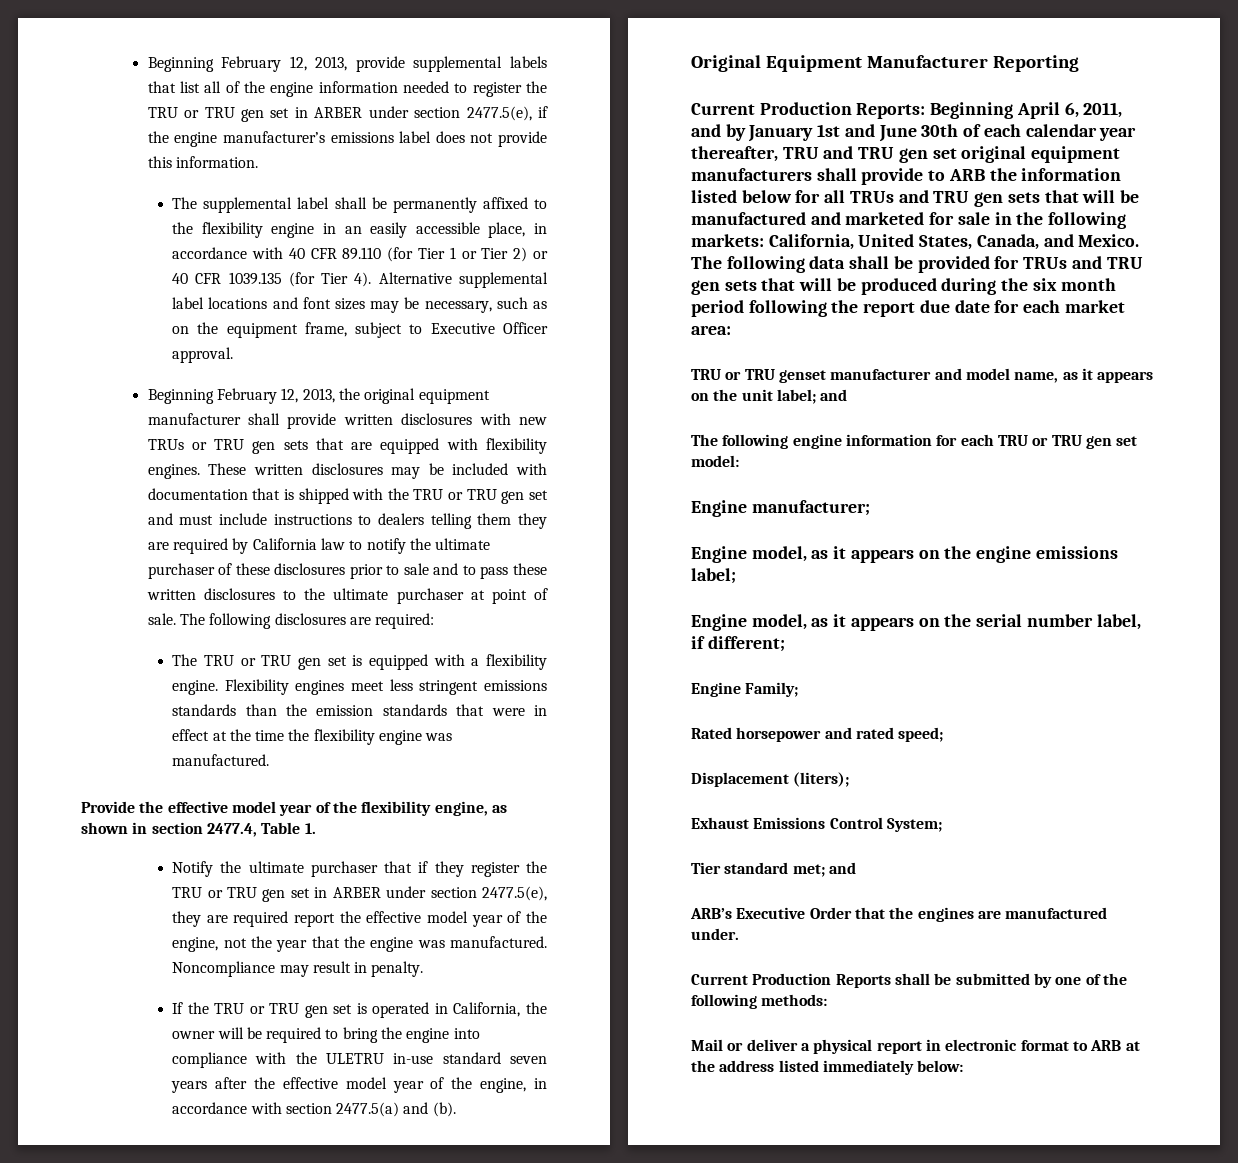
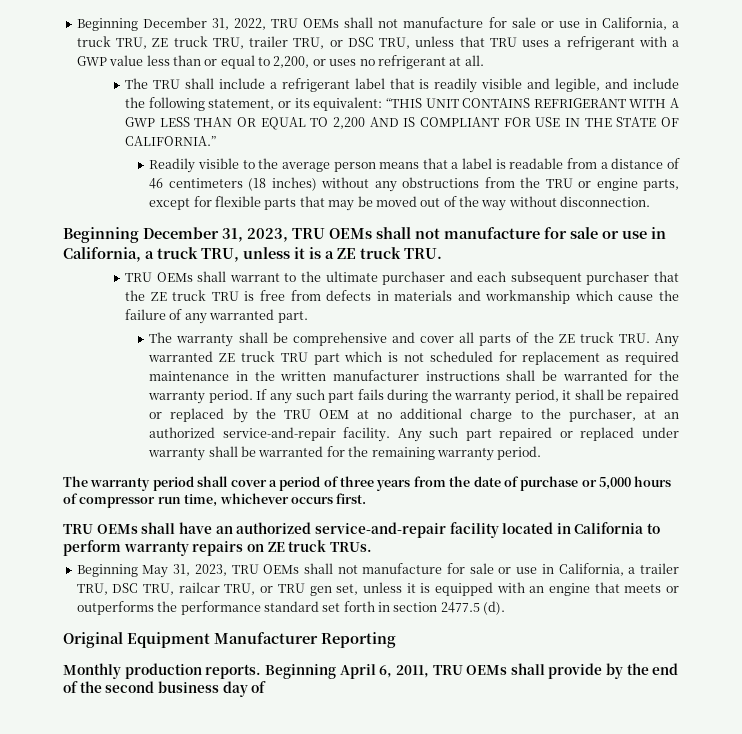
- Beginning February 12, 2013, provide supplemental labels that list all of the engine information needed to register the TRU or TRU gen set in ARBER under section 2477.5(e), if the engine manufacturer’s emissions label does not provide this information.
- The supplemental label shall be permanently affixed to the flexibility engine in an easily accessible place, in accordance with 40 CFR 89.110 (for Tier 1 or Tier 2) or 40 CFR 1039.135 (for Tier 4). Alternative supplemental label locations and font sizes may be necessary, such as on the equipment frame, subject to Executive Officer approval.
- Beginning February 12, 2013, the original equipment manufacturer shall provide written disclosures with new TRUs or TRU gen sets that are equipped with flexibility engines. These written disclosures may be included with documentation that is shipped with the TRU or TRU gen set and must include instructions to dealers telling them they are required by California law to notify the ultimate purchaser of these disclosures prior to sale and to pass these written disclosures to the ultimate purchaser at point of sale. The following disclosures are required:
- The TRU or TRU gen set is equipped with a flexibility engine. Flexibility engines meet less stringent emissions standards than the emission standards that were in effect at the time the flexibility engine was manufactured.
- Provide the effective model year of the flexibility engine, as shown in section 2477.4, Table 1.
- Notify the ultimate purchaser that if they register the TRU or TRU gen set in ARBER under section 2477.5(e), they are required report the effective model year of the engine, not the year that the engine was manufactured. Noncompliance may result in penalty.
- If the TRU or TRU gen set is operated in California, the owner will be required to bring the engine into compliance with the ULETRU in-use standard seven years after the effective model year of the engine, in accordance with section 2477.5(a) and (b).
+ Beginning December 31, 2022, TRU OEMs shall not manufacture for sale or use in California, a truck TRU, ZE truck TRU, trailer TRU, or DSC TRU, unless that TRU uses a refrigerant with a GWP value less than or equal to 2,200, or uses no refrigerant at all.
+ The TRU shall include a refrigerant label that is readily visible and legible, and include the following statement, or its equivalent: “THIS UNIT CONTAINS REFRIGERANT WITH A GWP LESS THAN OR EQUAL TO 2,200 AND IS COMPLIANT FOR USE IN THE STATE OF CALIFORNIA.”
+ Readily visible to the average person means that a label is readable from a distance of 46 centimeters (18 inches) without any obstructions from the TRU or engine parts, except for flexible parts that may be moved out of the way without disconnection.
+ Beginning December 31, 2023, TRU OEMs shall not manufacture for sale or use in California, a truck TRU, unless it is a ZE truck TRU.
+ TRU OEMs shall warrant to the ultimate purchaser and each subsequent purchaser that the ZE truck TRU is free from defects in materials and workmanship which cause the failure of any warranted part.
+ The warranty shall be comprehensive and cover all parts of the ZE truck TRU. Any warranted ZE truck TRU part which is not scheduled for replacement as required maintenance in the written manufacturer instructions shall be warranted for the warranty period. If any such part fails during the warranty period, it shall be repaired or replaced by the TRU OEM at no additional charge to the purchaser, at an authorized service-and-repair facility. Any such part repaired or replaced under warranty shall be warranted for the remaining warranty period.
+ The warranty period shall cover a period of three years from the date of purchase or 5,000 hours of compressor run time, whichever occurs first.
+ TRU OEMs shall have an authorized service-and-repair facility located in California to perform warranty repairs on ZE truck TRUs.
+ Beginning May 31, 2023, TRU OEMs shall not manufacture for sale or use in California, a trailer TRU, DSC TRU, railcar TRU, or TRU gen set, unless it is equipped with an engine that meets or outperforms the performance standard set forth in section 2477.5 (d).
- Current Production Reports: Beginning April 6, 2011, and by January 1st and June 30th of each calendar year thereafter, TRU and TRU gen set original equipment manufacturers shall provide to ARB the information listed below for all TRUs and TRU gen sets that will be manufactured and marketed for sale in the following markets: California, United States, Canada, and Mexico. The following data shall be provided for TRUs and TRU gen sets that will be produced during the six month period following the report due date for each market area:
- TRU or TRU genset manufacturer and model name, as it appears on the unit label; and
- The following engine information for each TRU or TRU gen set model:
- Engine manufacturer;
- Engine model, as it appears on the engine emissions label;
- Engine model, as it appears on the serial number label, if different;
- Engine Family;
- Rated horsepower and rated speed;
- Displacement (liters);
- Exhaust Emissions Control System;
- Tier standard met; and
- ARB’s Executive Order that the engines are manufactured under.
- Current Production Reports shall be submitted by one of the following methods:
- Mail or deliver a physical report in electronic format to ARB at the address listed immediately below:
+ Monthly production reports. Beginning April 6, 2011, TRU OEMs shall provide by the end of the second business day of

